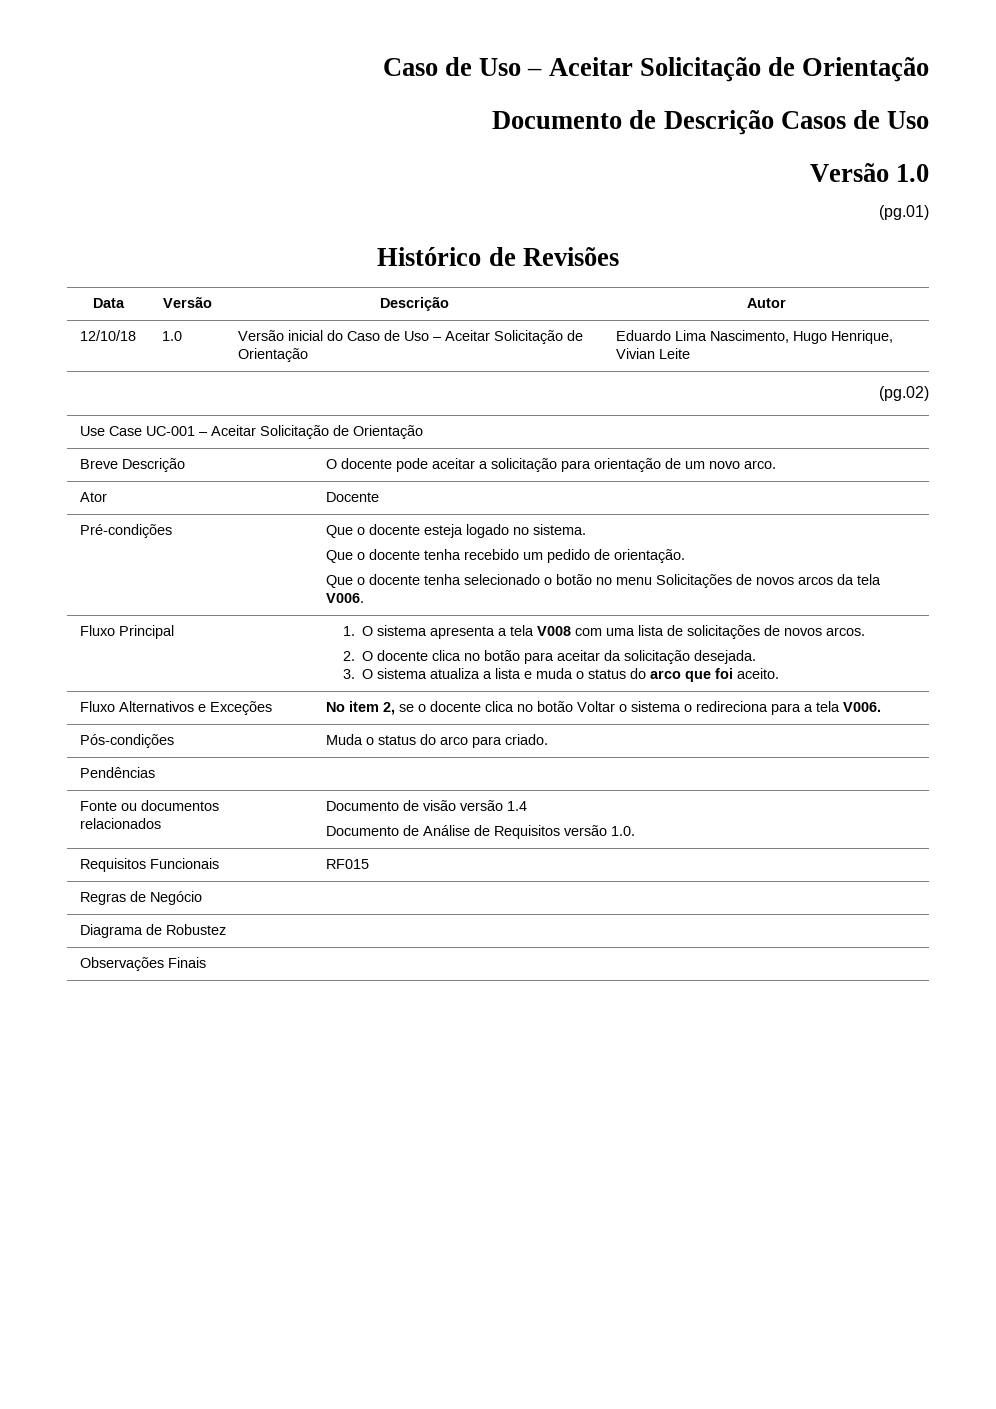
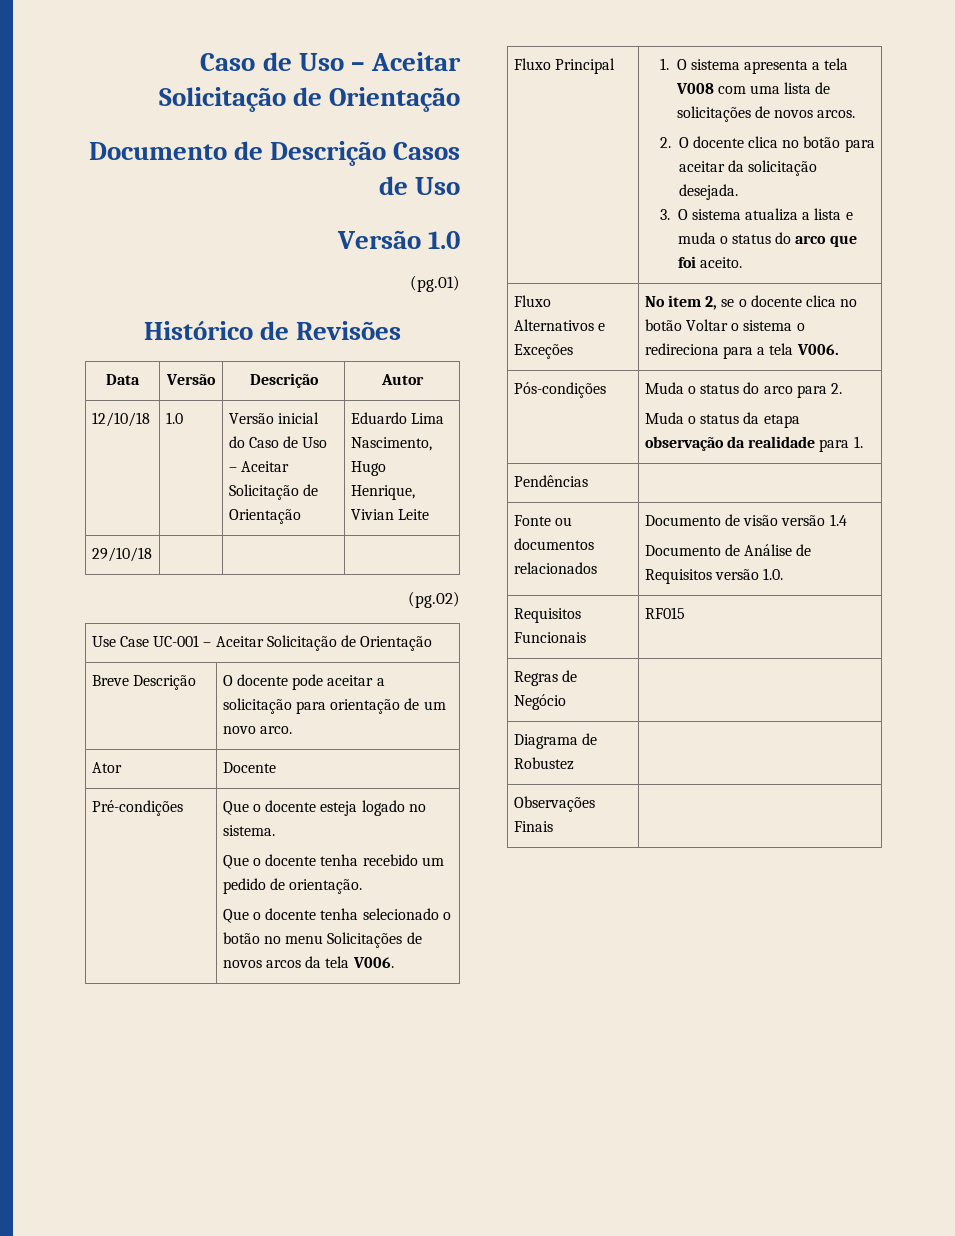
+ 29/10/18 | | |
- Pós-condições | Muda o status do arco para criado.
+ Pós-condições | Muda o status do arco para 2.
+ Muda o status da etapa observação da realidade para 1.

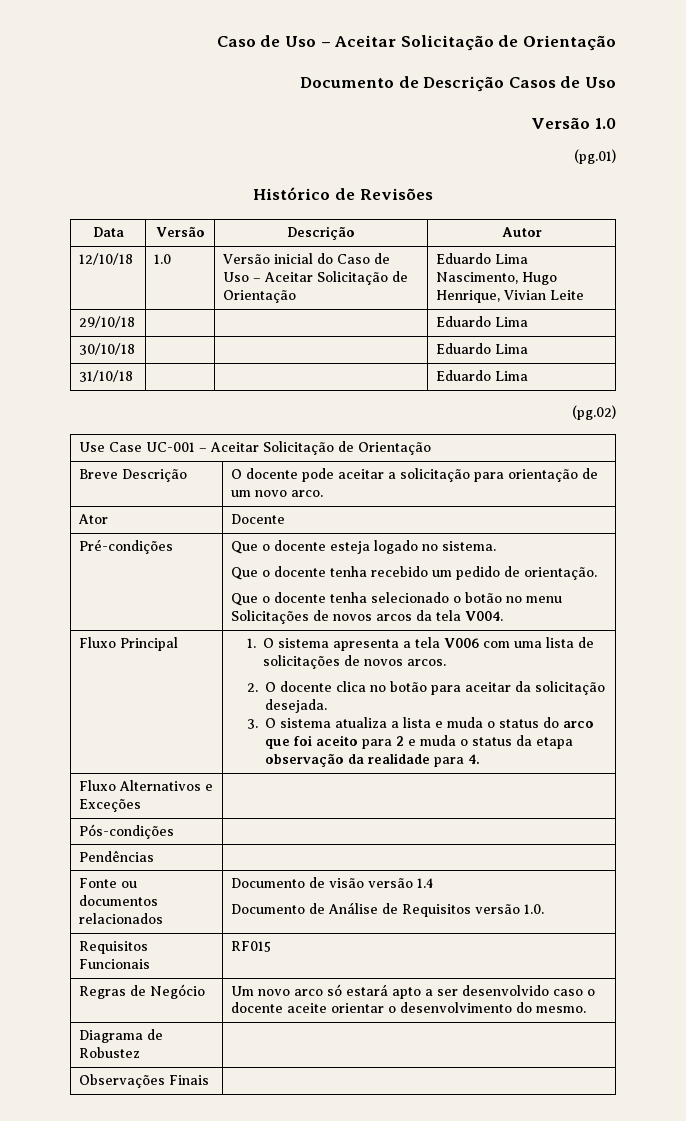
- 29/10/18 | | |
+ 29/10/18 | | | Eduardo Lima
+ 30/10/18 | | | Eduardo Lima
+ 31/10/18 | | | Eduardo Lima
  Pré-condições | Que o docente esteja logado no sistema.
  Que o docente tenha recebido um pedido de orientação.
- Que o docente tenha selecionado o botão no menu Solicitações de novos arcos da tela V006.
+ Que o docente tenha selecionado o botão no menu Solicitações de novos arcos da tela V004.
- 1. O sistema apresenta a tela V008 com uma lista de solicitações de novos arcos.
+ 1. O sistema apresenta a tela V006 com uma lista de solicitações de novos arcos.
- 3. O sistema atualiza a lista e muda o status do arco que foi aceito.
- Fluxo Alternativos e Exceções | No item 2, se o docente clica no botão Voltar o sistema o redireciona para a tela V006.
- Pós-condições | Muda o status do arco para 2.
- Muda o status da etapa observação da realidade para 1.
+ 3. O sistema atualiza a lista e muda o status do arco que foi aceito para 2 e muda o status da etapa observação da realidade para 4.
+ Fluxo Alternativos e Exceções |
+ Pós-condições |
- Regras de Negócio |
+ Regras de Negócio | Um novo arco só estará apto a ser desenvolvido caso o docente aceite orientar o desenvolvimento do mesmo.

